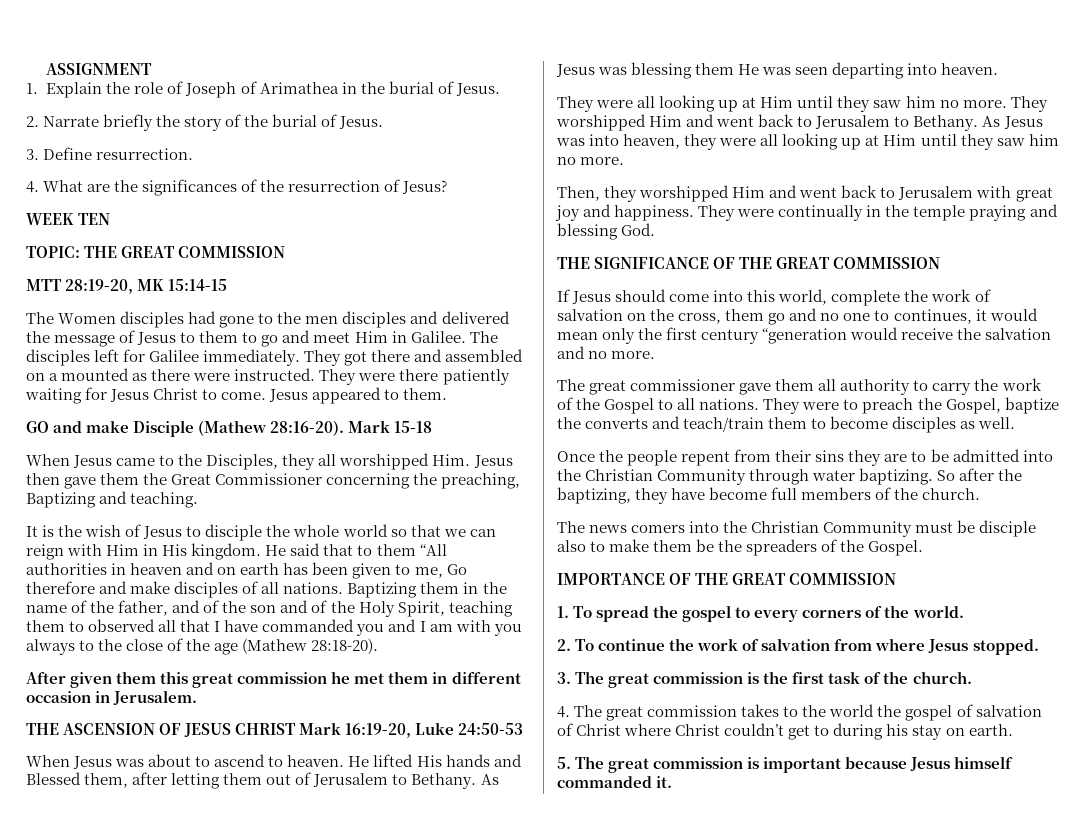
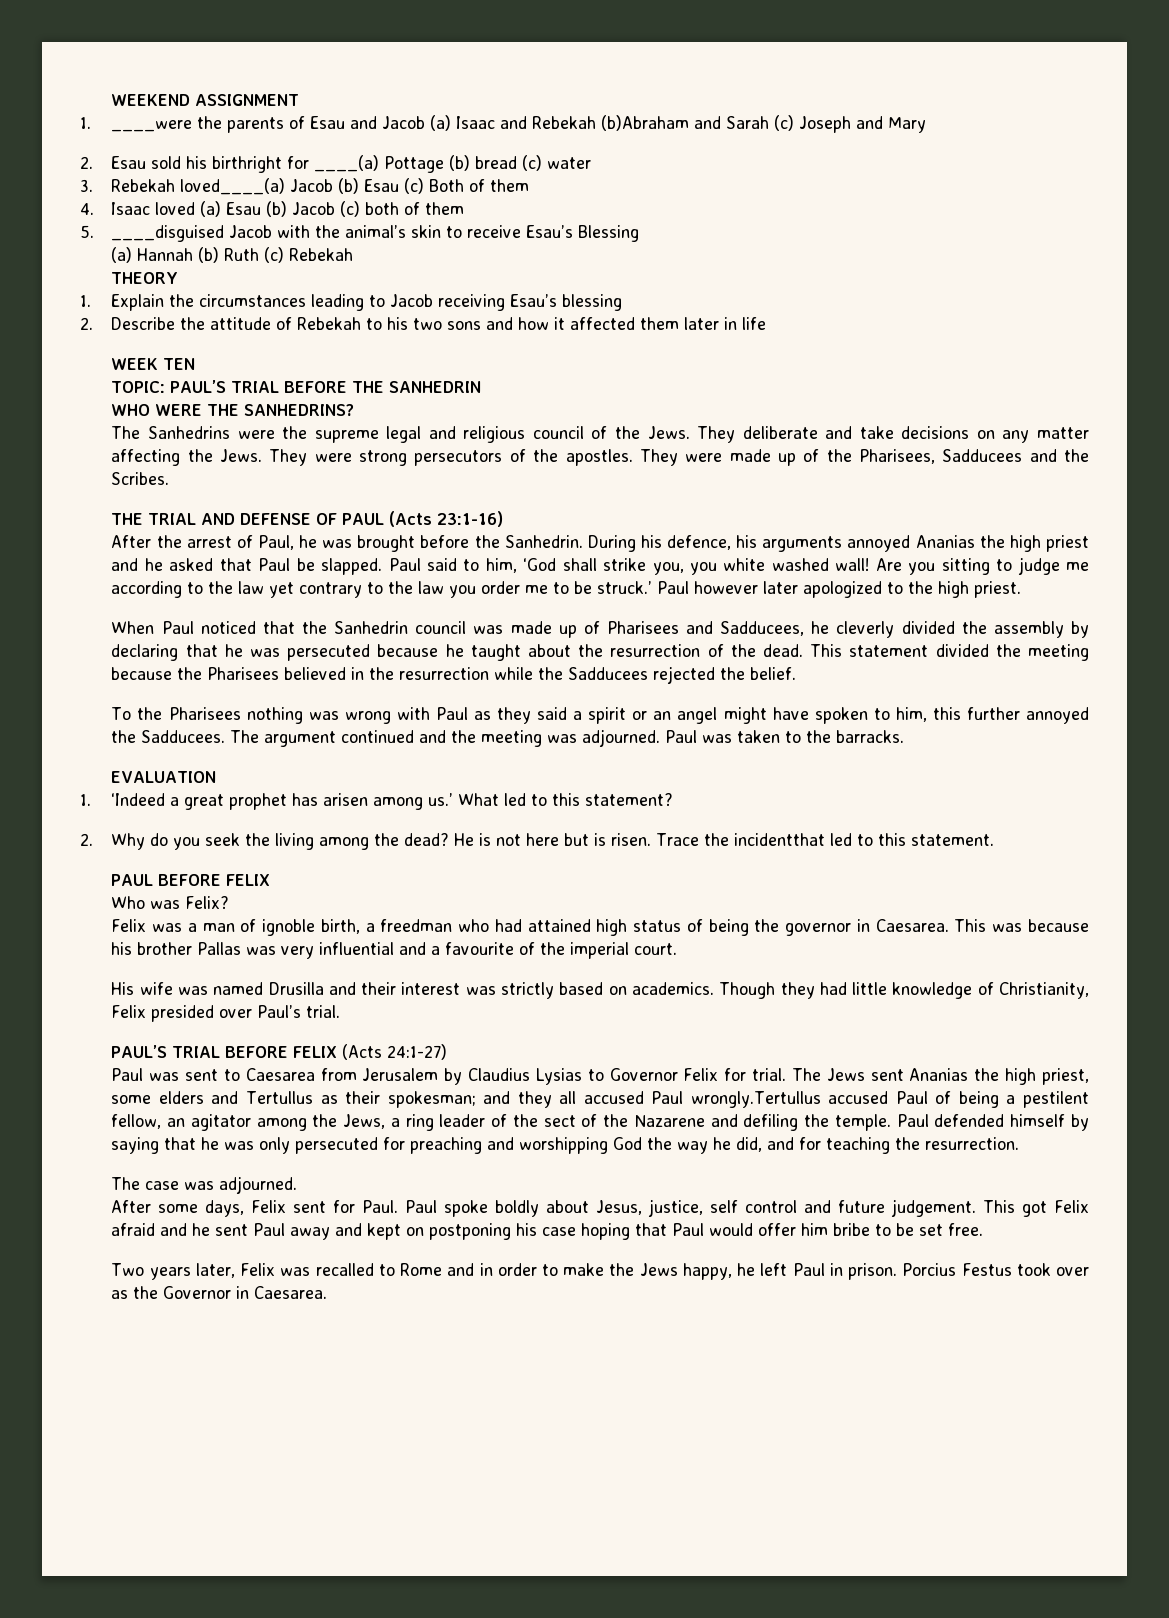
- ASSIGNMENT
+ WEEKEND ASSIGNMENT
- 1. Explain the role of Joseph of Arimathea in the burial of Jesus.
- 2. Narrate briefly the story of the burial of Jesus.
- 3. Define resurrection.
- 4. What are the significances of the resurrection of Jesus?
+ 1. ____were the parents of Esau and Jacob (a) Isaac and Rebekah (b)Abraham and Sarah (c) Joseph and Mary
+ 2. Esau sold his birthright for ____(a) Pottage (b) bread (c) water
+ 3. Rebekah loved____(a) Jacob (b) Esau (c) Both of them
+ 4. Isaac loved (a) Esau (b) Jacob (c) both of them
+ 5. ____disguised Jacob with the animal’s skin to receive Esau’s Blessing
+ (a) Hannah (b) Ruth (c) Rebekah
+ THEORY
+ 1. Explain the circumstances leading to Jacob receiving Esau’s blessing
+ 2. Describe the attitude of Rebekah to his two sons and how it affected them later in life
  WEEK TEN
- TOPIC: THE GREAT COMMISSION
- MTT 28:19-20, MK 15:14-15
- The Women disciples had gone to the men disciples and delivered the message of Jesus to them to go and meet Him in Galilee. The disciples left for Galilee immediately. They got there and assembled on a mounted as there were instructed. They were there patiently waiting for Jesus Christ to come. Jesus appeared to them.
- GO and make Disciple (Mathew 28:16-20). Mark 15-18
- When Jesus came to the Disciples, they all worshipped Him. Jesus then gave them the Great Commissioner concerning the preaching, Baptizing and teaching.
- It is the wish of Jesus to disciple the whole world so that we can reign with Him in His kingdom. He said that to them “All authorities in heaven and on earth has been given to me, Go therefore and make disciples of all nations. Baptizing them in the name of the father, and of the son and of the Holy Spirit, teaching them to observed all that I have commanded you and I am with you always to the close of the age (Mathew 28:18-20).
- After given them this great commission he met them in different occasion in Jerusalem.
- THE ASCENSION OF JESUS CHRIST Mark 16:19-20, Luke 24:50-53
- When Jesus was about to ascend to heaven. He lifted His hands and Blessed them, after letting them out of Jerusalem to Bethany. As Jesus was blessing them He was seen departing into heaven.
- They were all looking up at Him until they saw him no more. They worshipped Him and went back to Jerusalem to Bethany. As Jesus was into heaven, they were all looking up at Him until they saw him no more.
- Then, they worshipped Him and went back to Jerusalem with great joy and happiness. They were continually in the temple praying and blessing God.
- THE SIGNIFICANCE OF THE GREAT COMMISSION
- If Jesus should come into this world, complete the work of salvation on the cross, them go and no one to continues, it would mean only the first century “generation would receive the salvation and no more.
- The great commissioner gave them all authority to carry the work of the Gospel to all nations. They were to preach the Gospel, baptize the converts and teach/train them to become disciples as well.
- Once the people repent from their sins they are to be admitted into the Christian Community through water baptizing. So after the baptizing, they have become full members of the church.
- The news comers into the Christian Community must be disciple also to make them be the spreaders of the Gospel.
- IMPORTANCE OF THE GREAT COMMISSION
- 1. To spread the gospel to every corners of the world.
- 2. To continue the work of salvation from where Jesus stopped.
- 3. The great commission is the first task of the church.
- 4. The great commission takes to the world the gospel of salvation of Christ where Christ couldn’t get to during his stay on earth.
- 5. The great commission is important because Jesus himself commanded it.
+ TOPIC: PAUL’S TRIAL BEFORE THE SANHEDRIN
+ WHO WERE THE SANHEDRINS?
+ The Sanhedrins were the supreme legal and religious council of the Jews. They deliberate and take decisions on any matter affecting the Jews. They were strong persecutors of the apostles. They were made up of the Pharisees, Sadducees and the Scribes.
+ THE TRIAL AND DEFENSE OF PAUL (Acts 23:1-16)
+ After the arrest of Paul, he was brought before the Sanhedrin. During his defence, his arguments annoyed Ananias the high priest and he asked that Paul be slapped. Paul said to him, ‘God shall strike you, you white washed wall! Are you sitting to judge me according to the law yet contrary to the law you order me to be struck.’ Paul however later apologized to the high priest.
+ When Paul noticed that the Sanhedrin council was made up of Pharisees and Sadducees, he cleverly divided the assembly by declaring that he was persecuted because he taught about the resurrection of the dead. This statement divided the meeting because the Pharisees believed in the resurrection while the Sadducees rejected the belief.
+ To the Pharisees nothing was wrong with Paul as they said a spirit or an angel might have spoken to him, this further annoyed the Sadducees. The argument continued and the meeting was adjourned. Paul was taken to the barracks.
+ EVALUATION
+ 1. ‘Indeed a great prophet has arisen among us.’ What led to this statement?
+ 2. Why do you seek the living among the dead? He is not here but is risen. Trace the incidentthat led to this statement.
+ PAUL BEFORE FELIX
+ Who was Felix?
+ Felix was a man of ignoble birth, a freedman who had attained high status of being the governor in Caesarea. This was because his brother Pallas was very influential and a favourite of the imperial court.
+ His wife was named Drusilla and their interest was strictly based on academics. Though they had little knowledge of Christianity, Felix presided over Paul’s trial.
+ PAUL’S TRIAL BEFORE FELIX (Acts 24:1-27)
+ Paul was sent to Caesarea from Jerusalem by Claudius Lysias to Governor Felix for trial. The Jews sent Ananias the high priest, some elders and Tertullus as their spokesman; and they all accused Paul wrongly.Tertullus accused Paul of being a pestilent fellow, an agitator among the Jews, a ring leader of the sect of the Nazarene and defiling the temple. Paul defended himself by saying that he was only persecuted for preaching and worshipping God the way he did, and for teaching the resurrection.
+ The case was adjourned.
+ After some days, Felix sent for Paul. Paul spoke boldly about Jesus, justice, self control and future judgement. This got Felix afraid and he sent Paul away and kept on postponing his case hoping that Paul would offer him bribe to be set free.
+ Two years later, Felix was recalled to Rome and in order to make the Jews happy, he left Paul in prison. Porcius Festus took over as the Governor in Caesarea.

